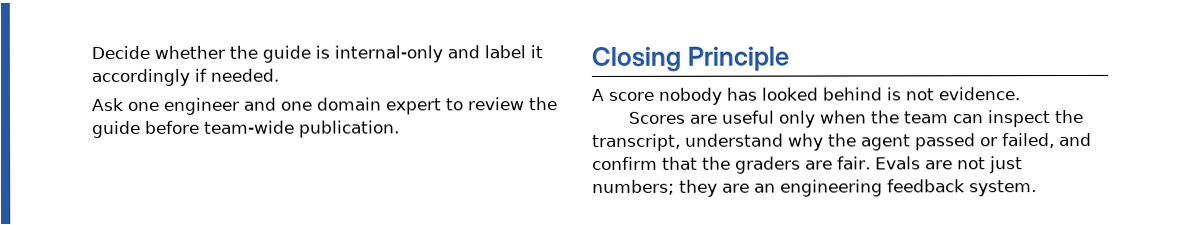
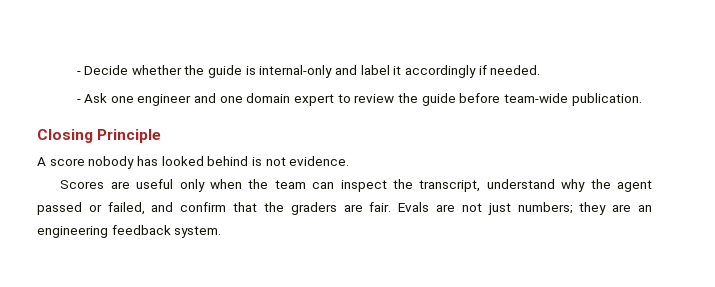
- Decide whether the guide is internal-only and label it accordingly if needed.
+ - Decide whether the guide is internal-only and label it accordingly if needed.
- Ask one engineer and one domain expert to review the guide before team-wide publication.
+ - Ask one engineer and one domain expert to review the guide before team-wide publication.

